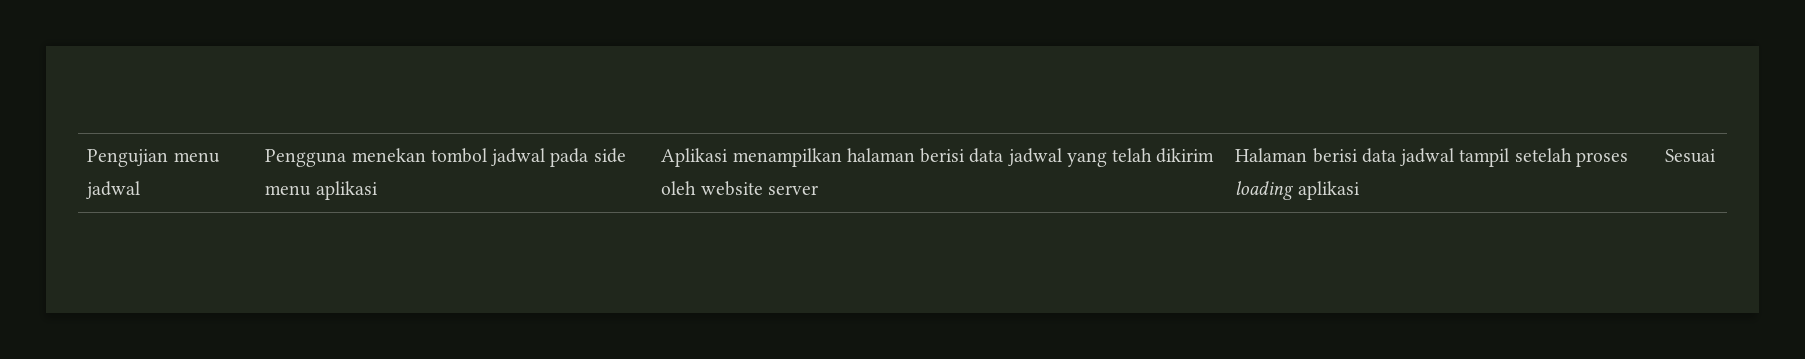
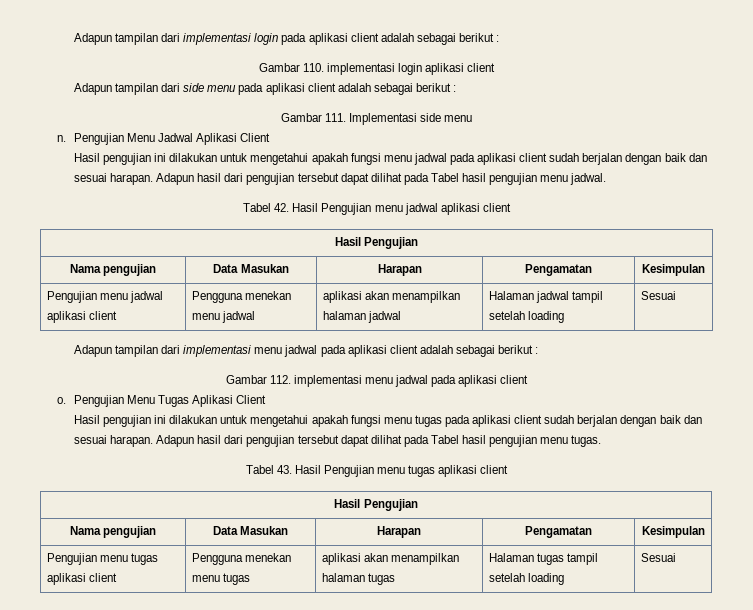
- Pengujian menu jadwal | Pengguna menekan tombol jadwal pada side menu aplikasi | Aplikasi menampilkan halaman berisi data jadwal yang telah dikirim oleh website server | Halaman berisi data jadwal tampil setelah proses loading aplikasi | Sesuai
+ Adapun tampilan dari implementasi login pada aplikasi client adalah sebagai berikut :
+ Gambar 110. implementasi login aplikasi client
+ Adapun tampilan dari side menu pada aplikasi client adalah sebagai berikut :
+ Gambar 111. Implementasi side menu
+ n. Pengujian Menu Jadwal Aplikasi Client
+ Hasil pengujian ini dilakukan untuk mengetahui apakah fungsi menu jadwal pada aplikasi client sudah berjalan dengan baik dan sesuai harapan. Adapun hasil dari pengujian tersebut dapat dilihat pada Tabel hasil pengujian menu jadwal.
+ Tabel 42. Hasil Pengujian menu jadwal aplikasi client
+ Hasil Pengujian
+ Nama pengujian | Data Masukan | Harapan | Pengamatan | Kesimpulan
+ Pengujian menu jadwal aplikasi client | Pengguna menekan menu jadwal | aplikasi akan menampilkan halaman jadwal | Halaman jadwal tampil setelah loading | Sesuai
+ Adapun tampilan dari implementasi menu jadwal pada aplikasi client adalah sebagai berikut :
+ Gambar 112. implementasi menu jadwal pada aplikasi client
+ o. Pengujian Menu Tugas Aplikasi Client
+ Hasil pengujian ini dilakukan untuk mengetahui apakah fungsi menu tugas pada aplikasi client sudah berjalan dengan baik dan sesuai harapan. Adapun hasil dari pengujian tersebut dapat dilihat pada Tabel hasil pengujian menu tugas.
+ Tabel 43. Hasil Pengujian menu tugas aplikasi client
+ Hasil Pengujian
+ Nama pengujian | Data Masukan | Harapan | Pengamatan | Kesimpulan
+ Pengujian menu tugas aplikasi client | Pengguna menekan menu tugas | aplikasi akan menampilkan halaman tugas | Halaman tugas tampil setelah loading | Sesuai

